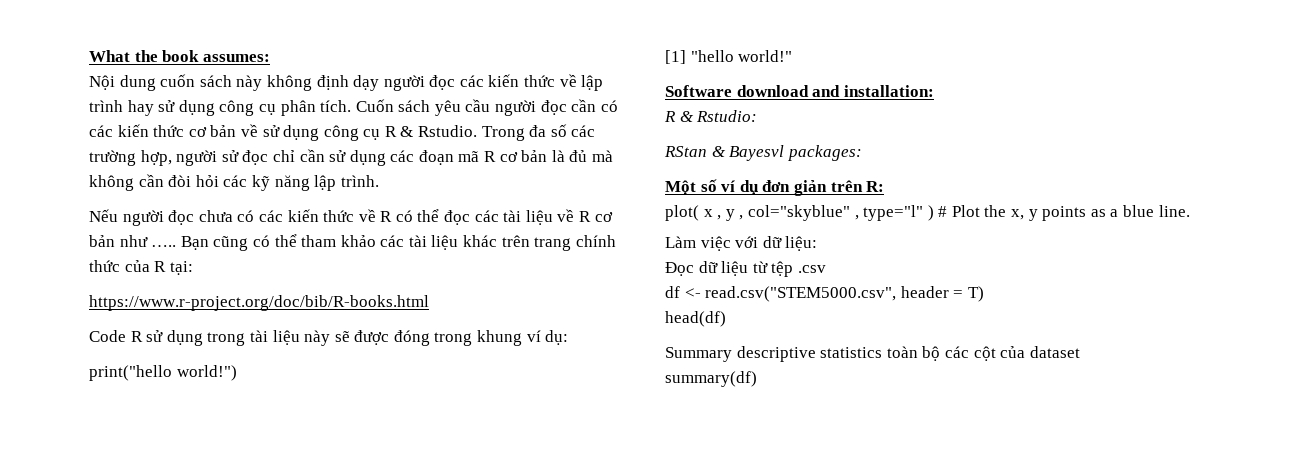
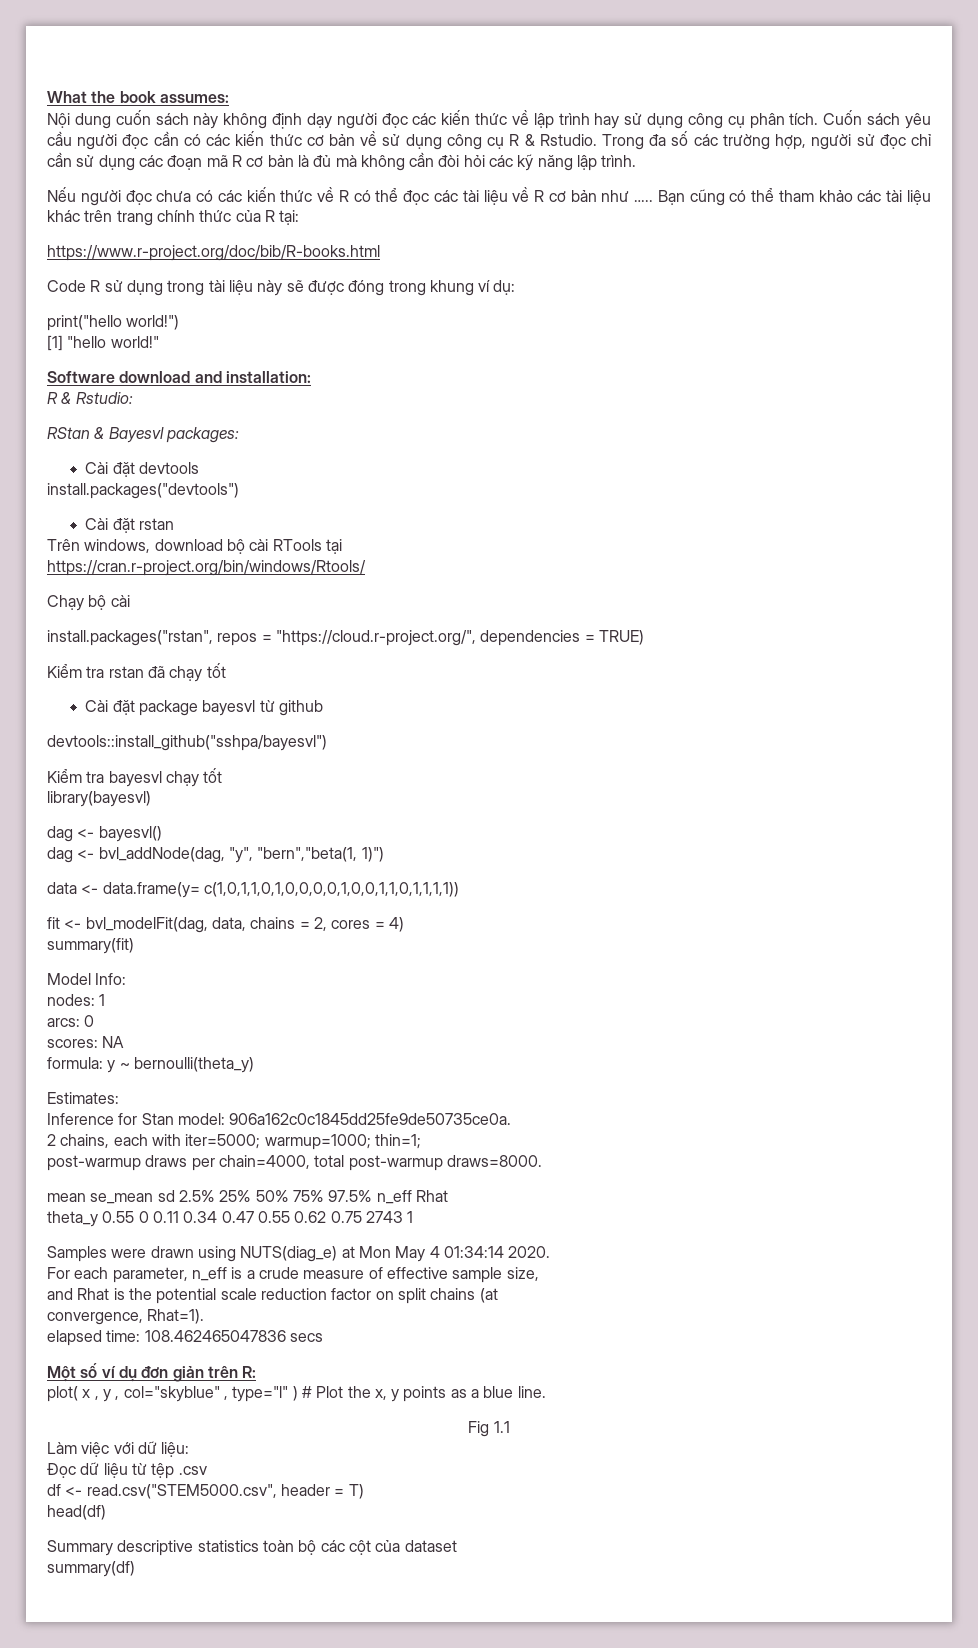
+ Cài đặt devtools
+ install.packages("devtools")
+ Cài đặt rstan
+ Trên windows, download bộ cài RTools tại
+ https://cran.r-project.org/bin/windows/Rtools/
+ Chạy bộ cài
+ install.packages("rstan", repos = "https://cloud.r-project.org/", dependencies = TRUE)
+ Kiểm tra rstan đã chạy tốt
+ Cài đặt package bayesvl từ github
+ devtools::install_github("sshpa/bayesvl")
+ Kiểm tra bayesvl chạy tốt
+ library(bayesvl)
+ dag <- bayesvl()
+ dag <- bvl_addNode(dag, "y", "bern","beta(1, 1)")
+ data <- data.frame(y= c(1,0,1,1,0,1,0,0,0,0,1,0,0,1,1,0,1,1,1,1))
+ fit <- bvl_modelFit(dag, data, chains = 2, cores = 4)
+ summary(fit)
+ Model Info:
+ nodes: 1
+ arcs: 0
+ scores: NA
+ formula: y ~ bernoulli(theta_y)
+ Estimates:
+ Inference for Stan model: 906a162c0c1845dd25fe9de50735ce0a.
+ 2 chains, each with iter=5000; warmup=1000; thin=1;
+ post-warmup draws per chain=4000, total post-warmup draws=8000.
+ mean se_mean sd 2.5% 25% 50% 75% 97.5% n_eff Rhat
+ theta_y 0.55 0 0.11 0.34 0.47 0.55 0.62 0.75 2743 1
+ Samples were drawn using NUTS(diag_e) at Mon May 4 01:34:14 2020.
+ For each parameter, n_eff is a crude measure of effective sample size,
+ and Rhat is the potential scale reduction factor on split chains (at
+ convergence, Rhat=1).
+ elapsed time: 108.462465047836 secs
+ Fig 1.1

